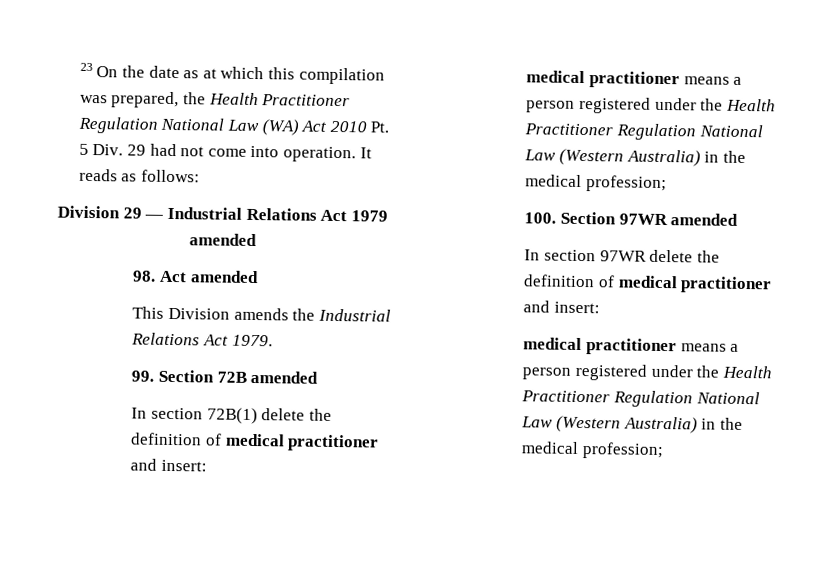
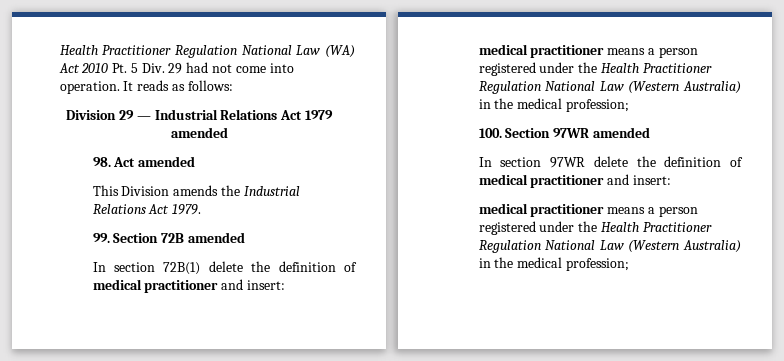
- 23 On the date as at which this compilation was prepared, the Health Practitioner Regulation National Law (WA) Act 2010 Pt. 5 Div. 29 had not come into operation.
+ Health Practitioner Regulation National Law (WA) Act 2010 Pt. 5 Div. 29 had not come into operation.

